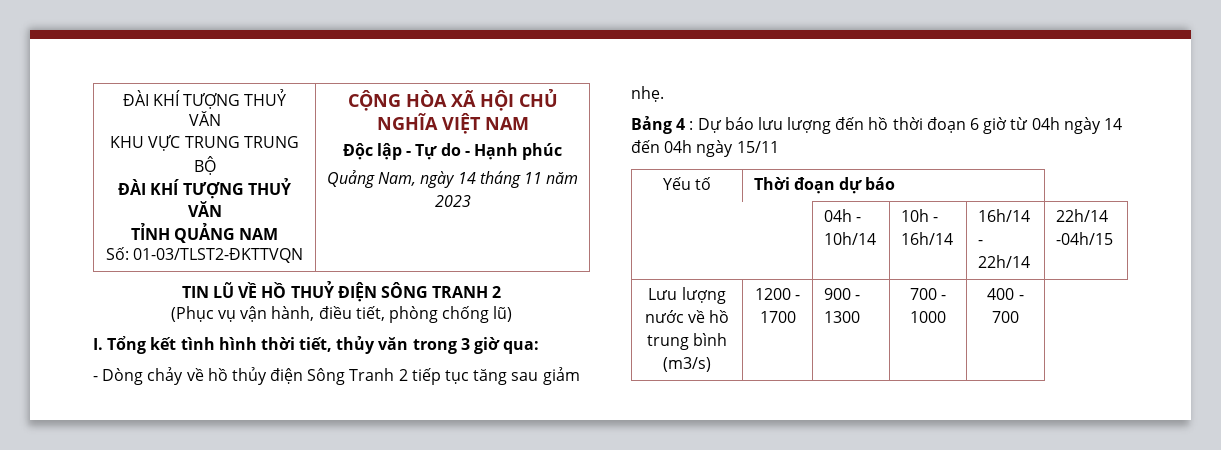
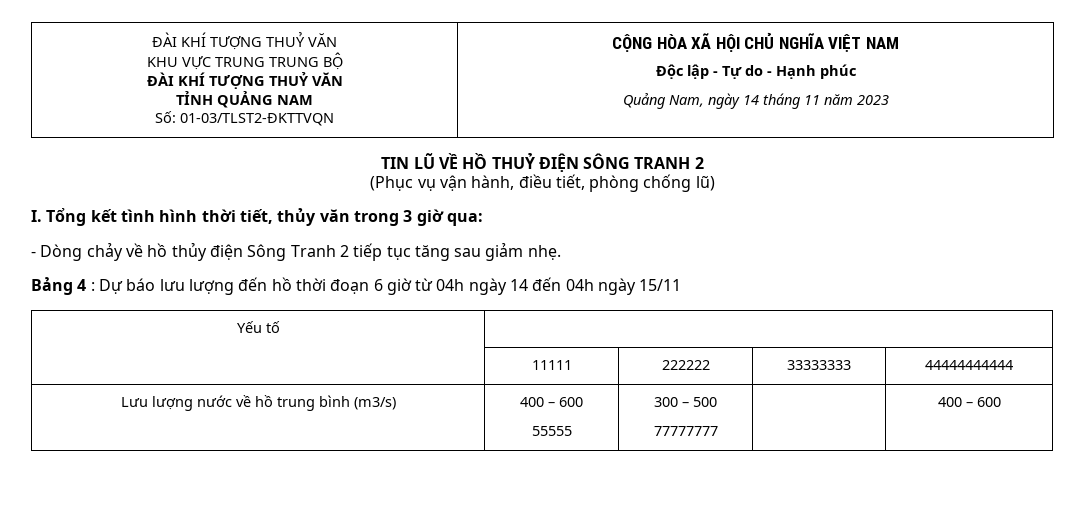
- Yếu tố | Thời đoạn dự báo
- | 04h - 10h/14 | 10h - 16h/14 | 16h/14 - 22h/14 | 22h/14 -04h/15
+ Yếu tố |
+ | 11111 | 222222 | 33333333 | 44444444444
- Lưu lượng nước về hồ trung bình (m3/s) | 1200 - 1700 | 900 - 1300 | 700 - 1000 | 400 - 700
+ Lưu lượng nước về hồ trung bình (m3/s) | 400 – 600
+ 55555 | 300 – 500
+ 77777777 | | 400 – 600

